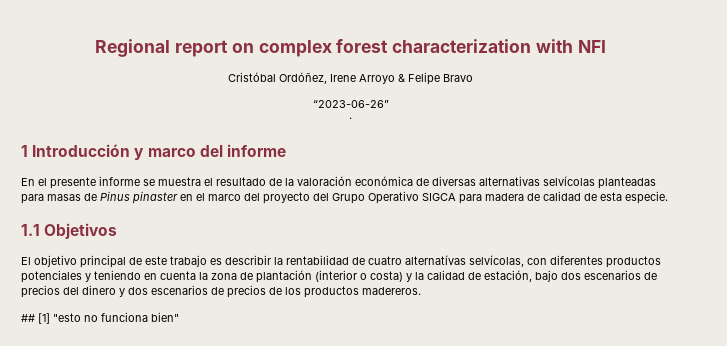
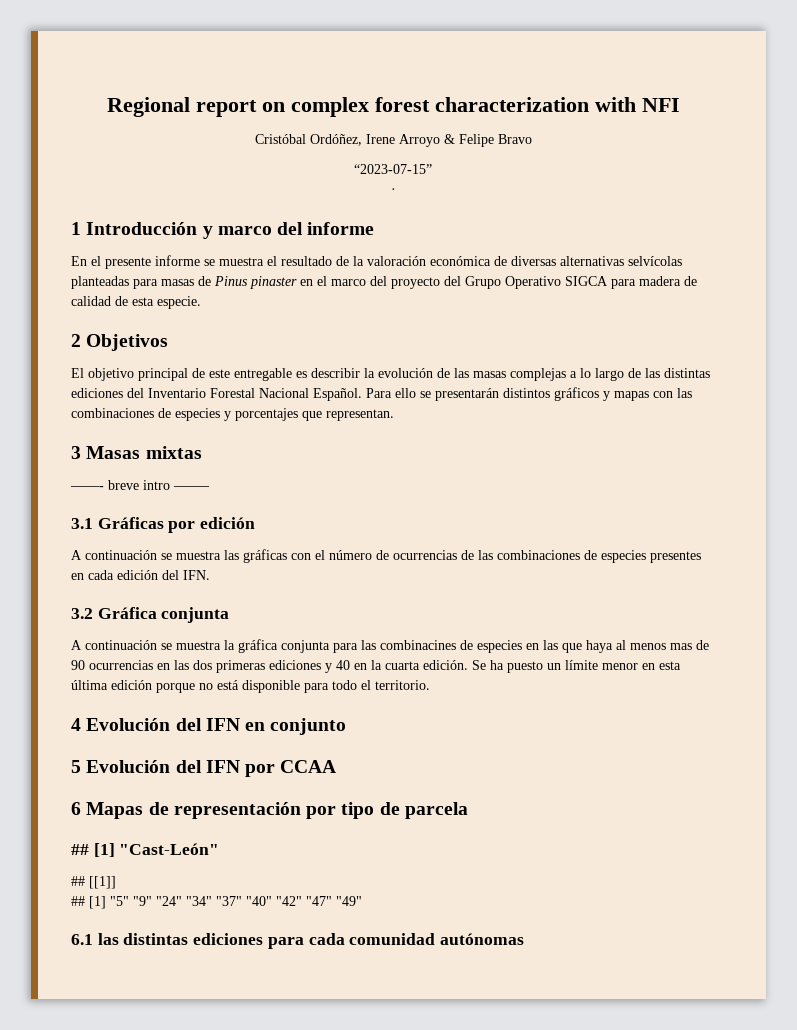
- “2023-06-26”
+ “2023-07-15”
- 1.1 Objetivos
+ 2 Objetivos
- El objetivo principal de este trabajo es describir la rentabilidad de cuatro alternatívas selvícolas, con diferentes productos potenciales y teniendo en cuenta la zona de plantación (interior o costa) y la calidad de estación, bajo dos escenarios de precios del dinero y dos escenarios de precios de los productos madereros.
- ## [1] "esto no funciona bien"
+ El objetivo principal de este entregable es describir la evolución de las masas complejas a lo largo de las distintas ediciones del Inventario Forestal Nacional Español. Para ello se presentarán distintos gráficos y mapas con las combinaciones de especies y porcentajes que representan.
+ 3 Masas mixtas
+ ——- breve intro ——–
+ 3.1 Gráficas por edición
+ A continuación se muestra las gráficas con el número de ocurrencias de las combinaciones de especies presentes en cada edición del IFN.
+ 3.2 Gráfica conjunta
+ A continuación se muestra la gráfica conjunta para las combinacines de especies en las que haya al menos mas de 90 ocurrencias en las dos primeras ediciones y 40 en la cuarta edición. Se ha puesto un límite menor en esta última edición porque no está disponible para todo el territorio.
+ 4 Evolución del IFN en conjunto
+ 5 Evolución del IFN por CCAA
+ 6 Mapas de representación por tipo de parcela
+ ## [1] "Cast-León"
+ ## [[1]]
+ ## [1] "5" "9" "24" "34" "37" "40" "42" "47" "49"
+ 6.1 las distintas ediciones para cada comunidad autónomas

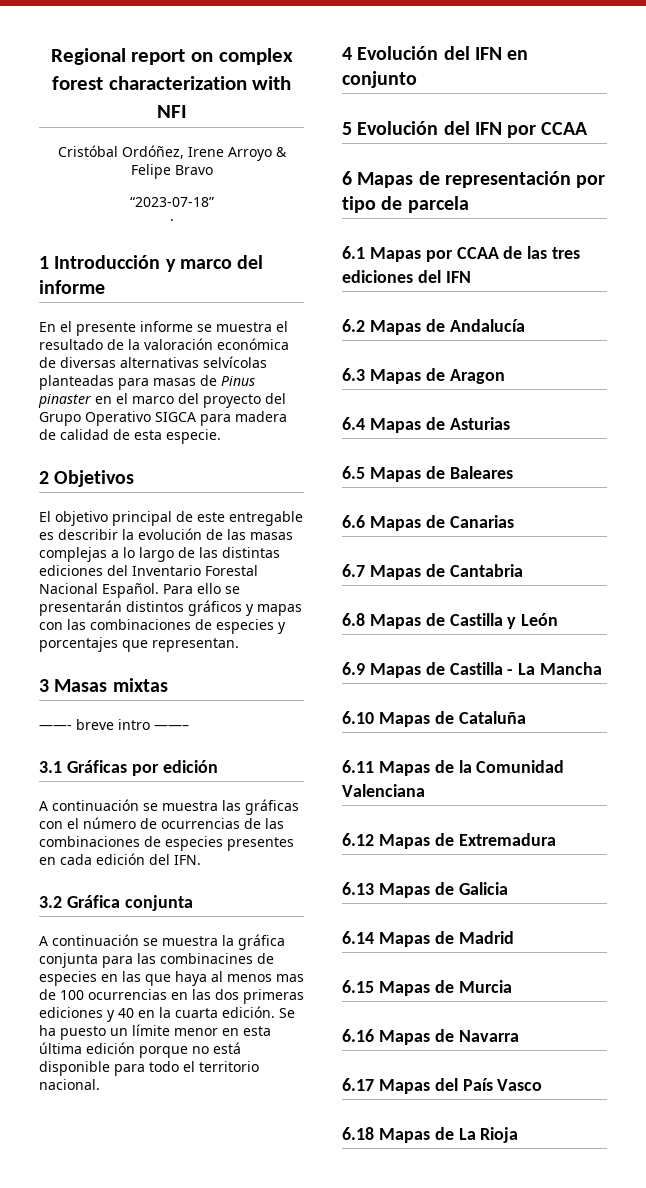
- “2023-07-15”
+ “2023-07-18”
- A continuación se muestra la gráfica conjunta para las combinacines de especies en las que haya al menos mas de 90 ocurrencias en las dos primeras ediciones y 40 en la cuarta edición.
+ A continuación se muestra la gráfica conjunta para las combinacines de especies en las que haya al menos mas de 100 ocurrencias en las dos primeras ediciones y 40 en la cuarta edición.
- Se ha puesto un límite menor en esta última edición porque no está disponible para todo el territorio.
+ Se ha puesto un límite menor en esta última edición porque no está disponible para todo el territorio nacional.
- ## [1] "Cast-León"
- ## [[1]]
- ## [1] "5" "9" "24" "34" "37" "40" "42" "47" "49"
- 6.1 las distintas ediciones para cada comunidad autónomas
+ 6.1 Mapas por CCAA de las tres ediciones del IFN
+ 6.2 Mapas de Andalucía
+ 6.3 Mapas de Aragon
+ 6.4 Mapas de Asturias
+ 6.5 Mapas de Baleares
+ 6.6 Mapas de Canarias
+ 6.7 Mapas de Cantabria
+ 6.8 Mapas de Castilla y León
+ 6.9 Mapas de Castilla - La Mancha
+ 6.10 Mapas de Cataluña
+ 6.11 Mapas de la Comunidad Valenciana
+ 6.12 Mapas de Extremadura
+ 6.13 Mapas de Galicia
+ 6.14 Mapas de Madrid
+ 6.15 Mapas de Murcia
+ 6.16 Mapas de Navarra
+ 6.17 Mapas del País Vasco
+ 6.18 Mapas de La Rioja

